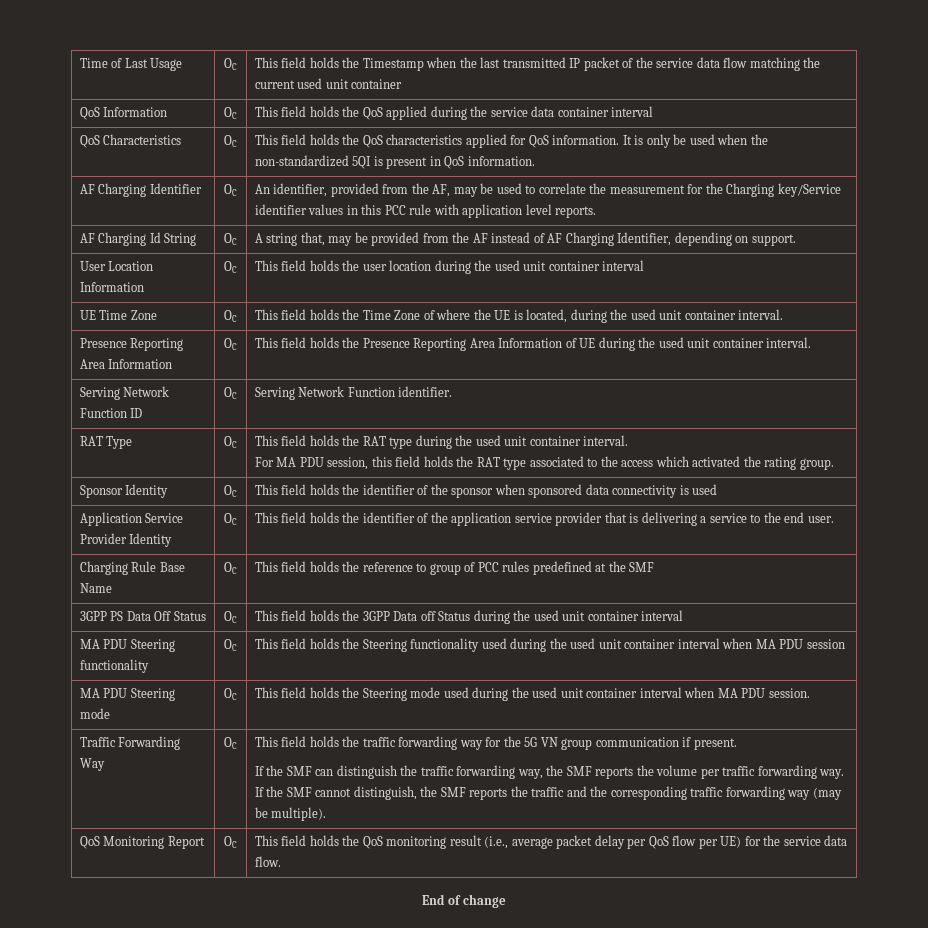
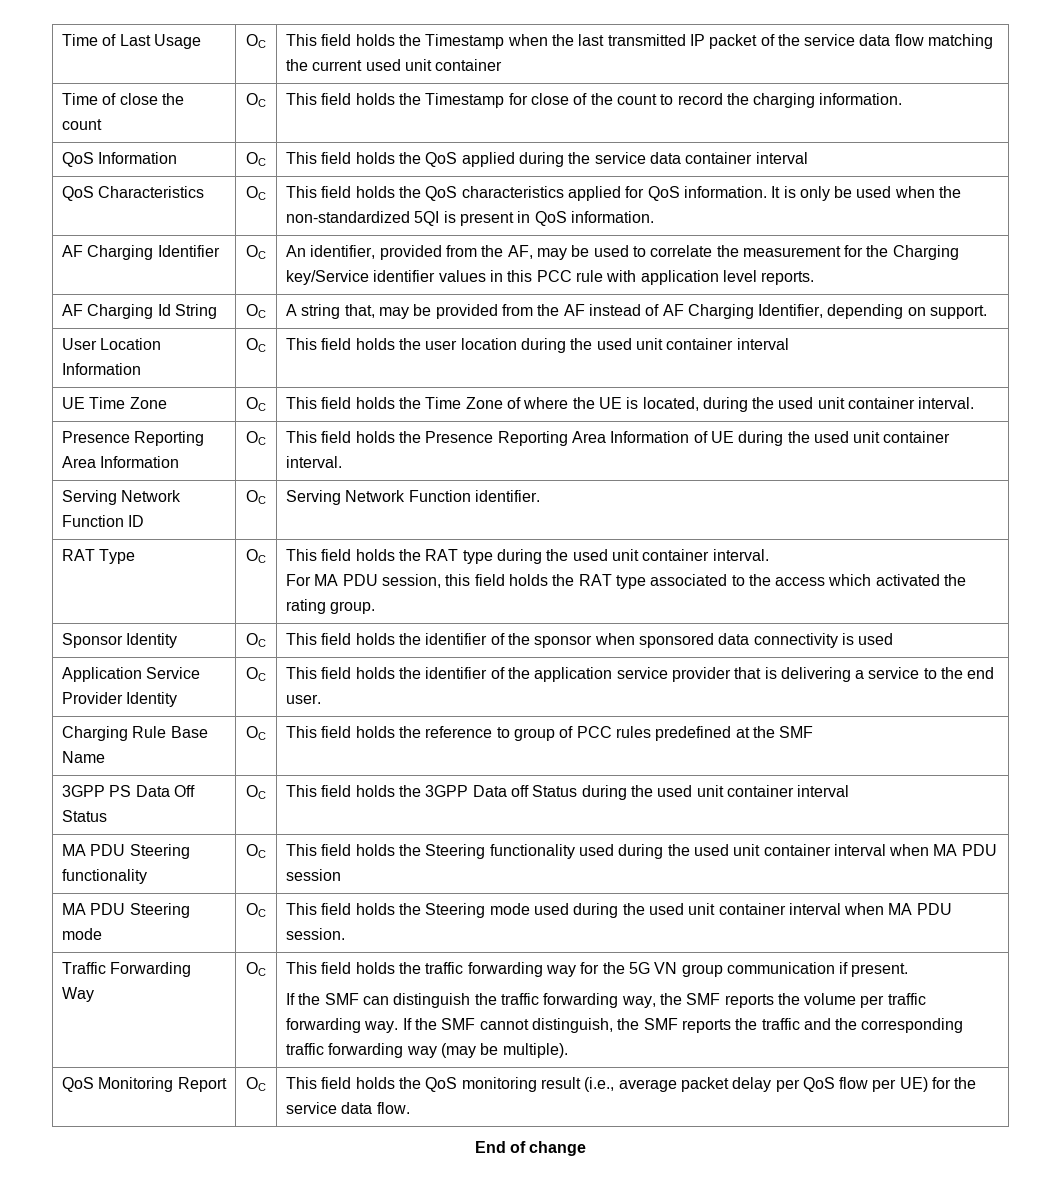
+ Time of close the count | OC | This field holds the Timestamp for close of the count to record the charging information.

